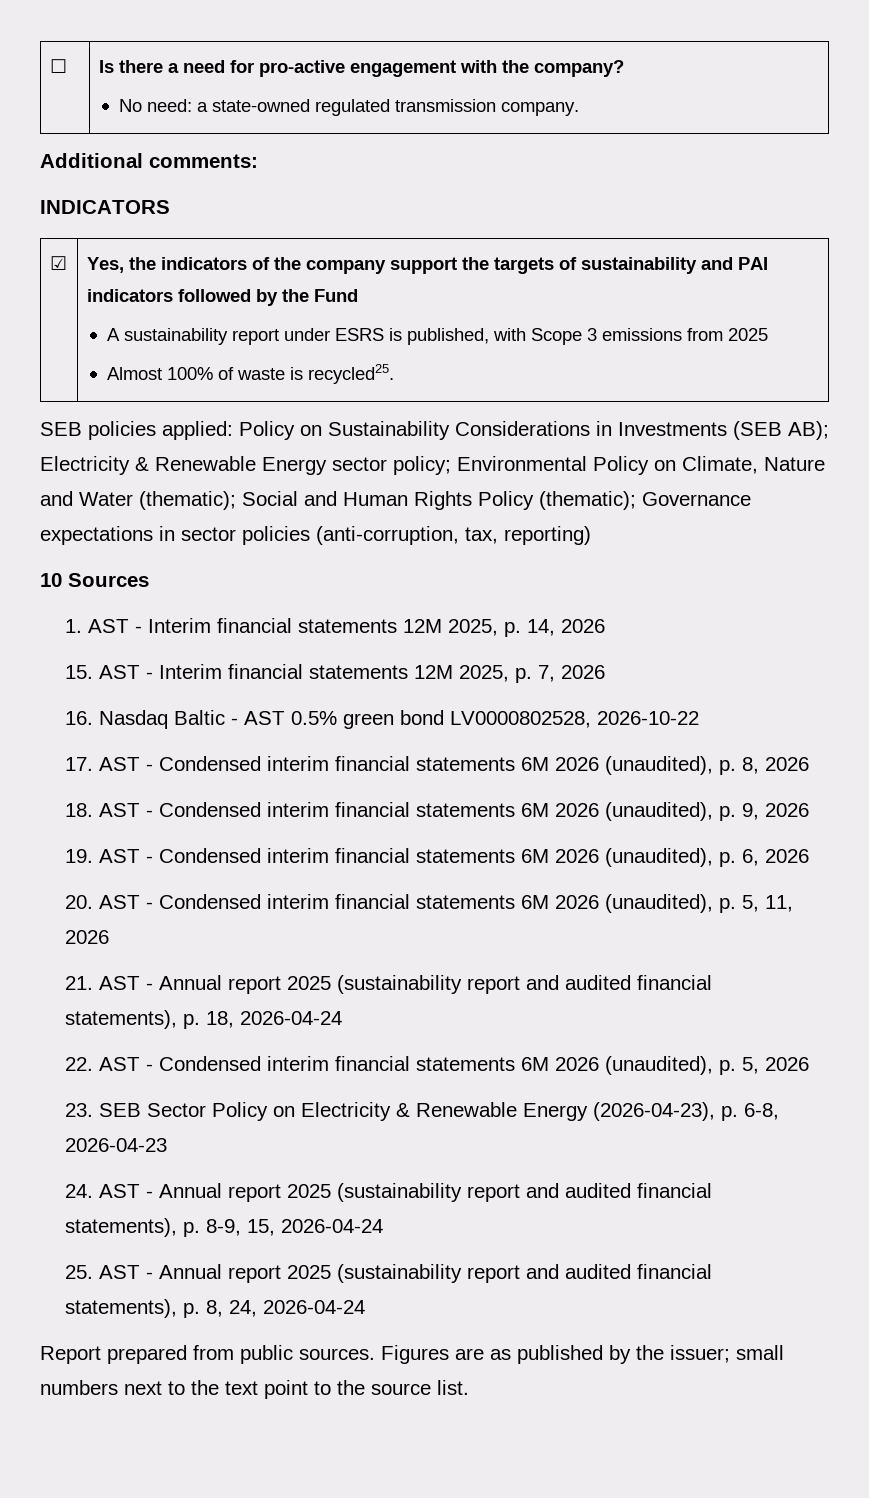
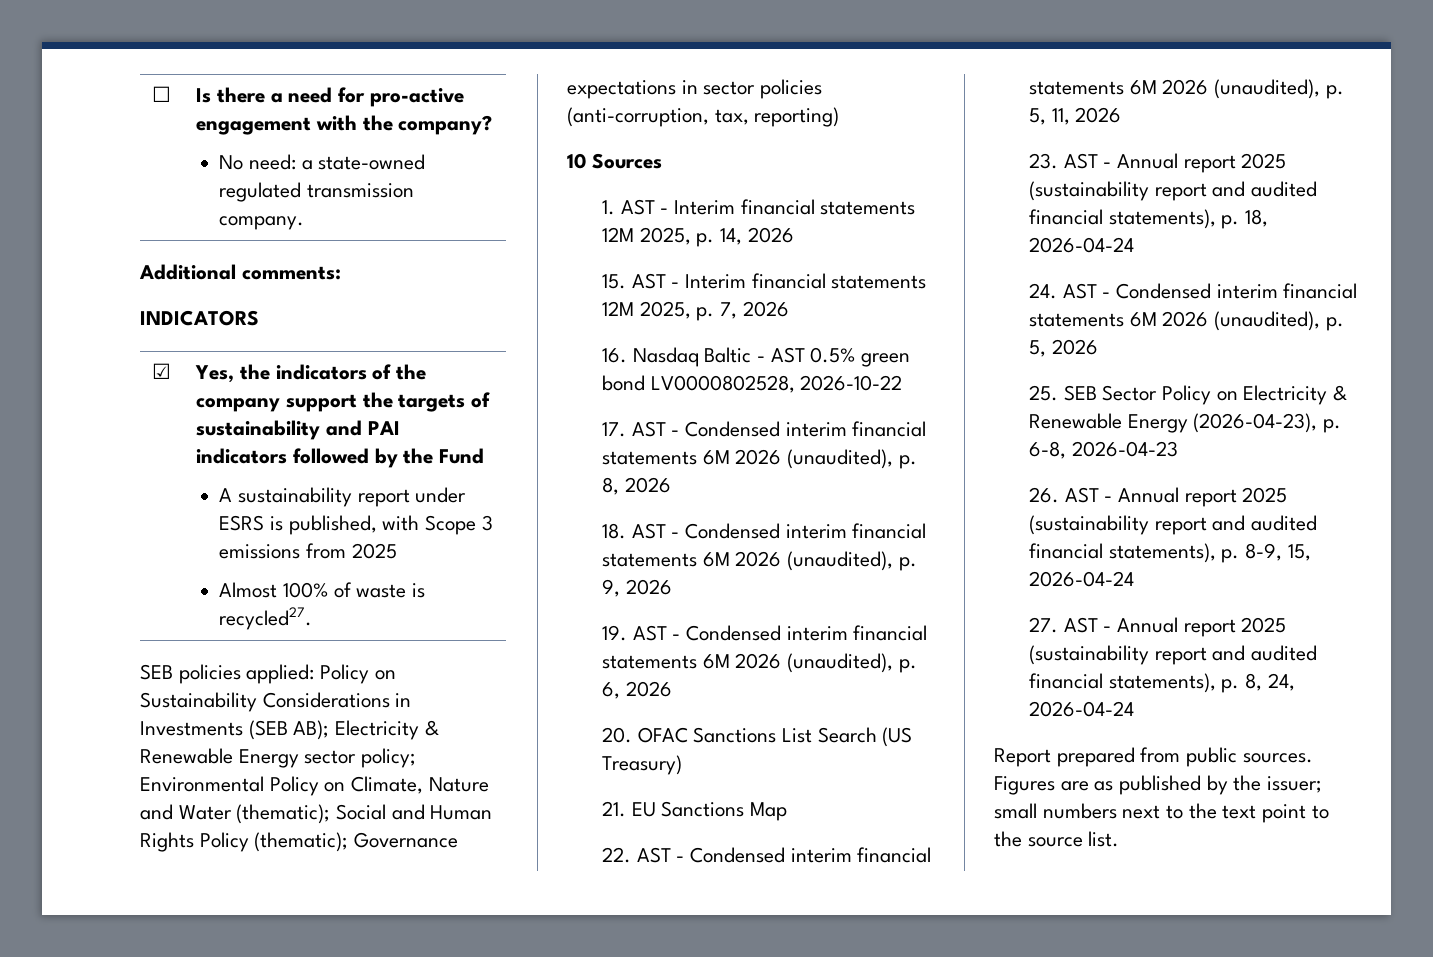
  ☑ | Yes, the indicators of the company support the targets of sustainability and PAI indicators followed by the Fund
  A sustainability report under ESRS is published, with Scope 3 emissions from 2025
- Almost 100% of waste is recycled25.
+ Almost 100% of waste is recycled27.
- 20. AST - Condensed interim financial statements 6M 2026 (unaudited), p. 5, 11, 2026
+ 20. OFAC Sanctions List Search (US Treasury)
+ 21. EU Sanctions Map
+ 22. AST - Condensed interim financial statements 6M 2026 (unaudited), p. 5, 11, 2026
- 21. AST - Annual report 2025 (sustainability report and audited financial statements), p. 18, 2026-04-24
+ 23. AST - Annual report 2025 (sustainability report and audited financial statements), p. 18, 2026-04-24
- 22. AST - Condensed interim financial statements 6M 2026 (unaudited), p. 5, 2026
+ 24. AST - Condensed interim financial statements 6M 2026 (unaudited), p. 5, 2026
- 23. SEB Sector Policy on Electricity & Renewable Energy (2026-04-23), p. 6-8, 2026-04-23
+ 25. SEB Sector Policy on Electricity & Renewable Energy (2026-04-23), p. 6-8, 2026-04-23
- 24. AST - Annual report 2025 (sustainability report and audited financial statements), p. 8-9, 15, 2026-04-24
+ 26. AST - Annual report 2025 (sustainability report and audited financial statements), p. 8-9, 15, 2026-04-24
- 25. AST - Annual report 2025 (sustainability report and audited financial statements), p. 8, 24, 2026-04-24
+ 27. AST - Annual report 2025 (sustainability report and audited financial statements), p. 8, 24, 2026-04-24

